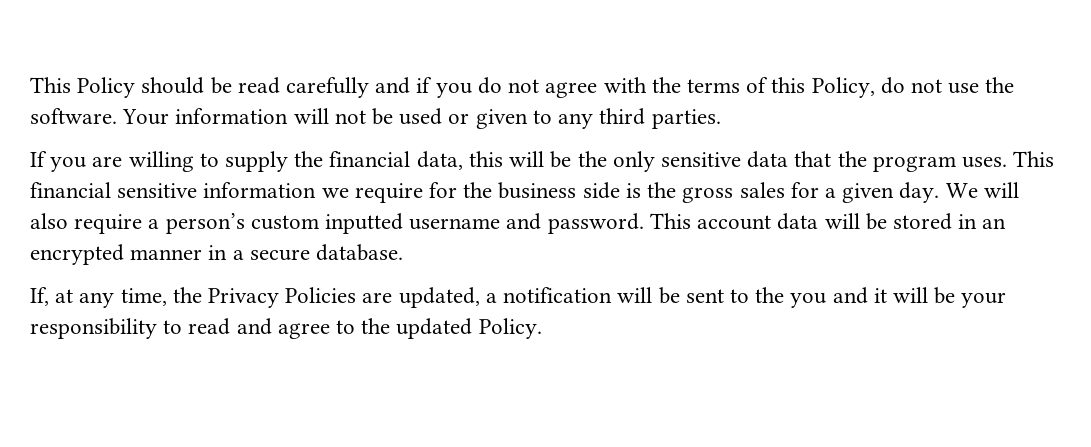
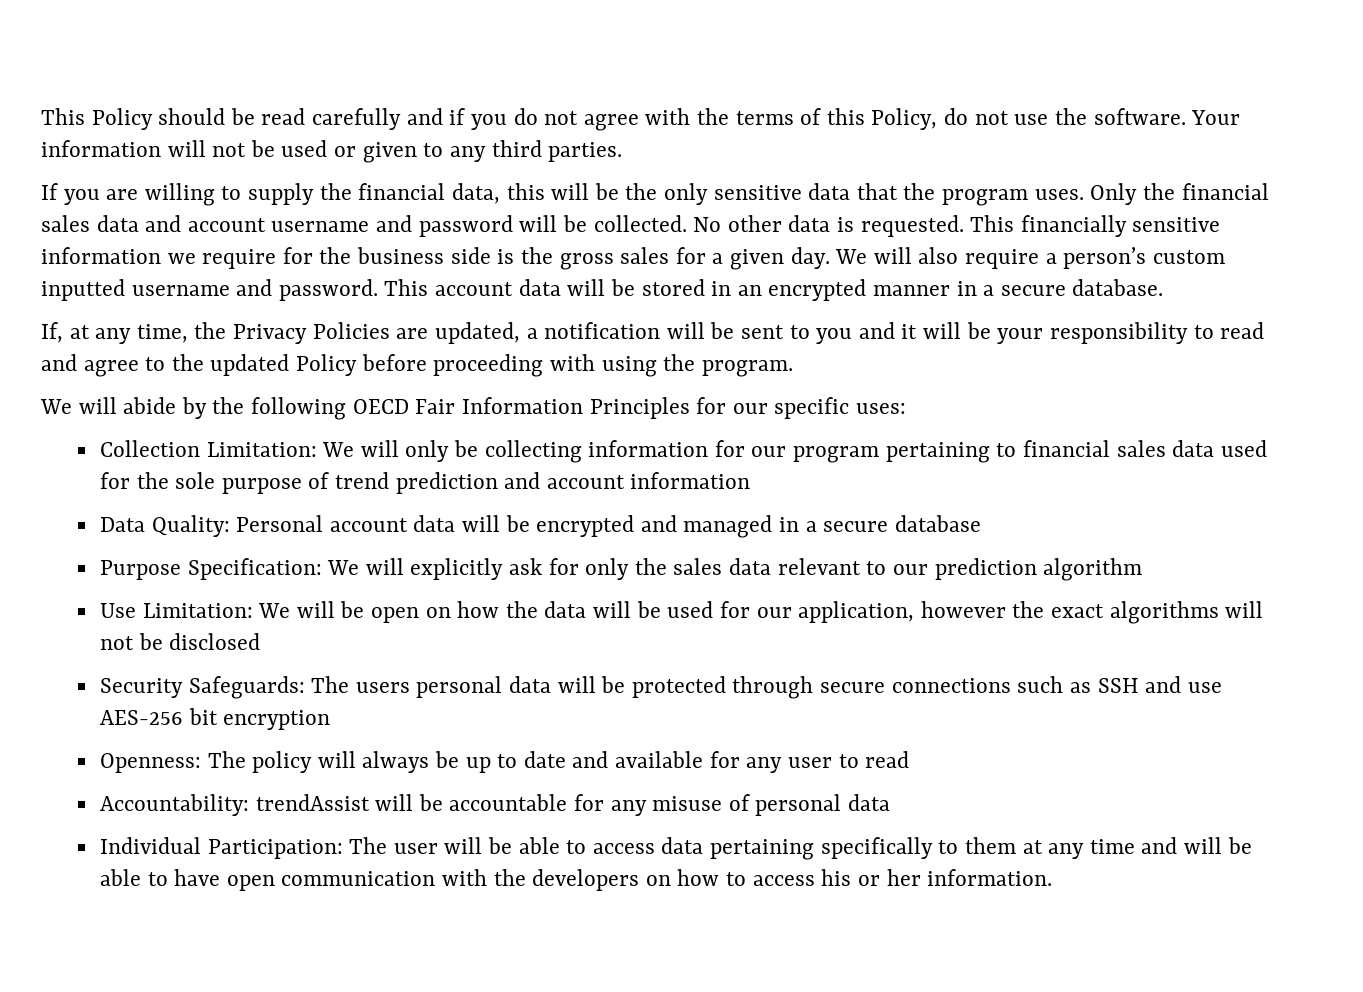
- This financial sensitive information we require for the business side is the gross sales for a given day.
+ Only the financial sales data and account username and password will be collected. No other data is requested. This financially sensitive information we require for the business side is the gross sales for a given day.
- If, at any time, the Privacy Policies are updated, a notification will be sent to the you and it will be your responsibility to read and agree to the updated Policy.
+ If, at any time, the Privacy Policies are updated, a notification will be sent to you and it will be your responsibility to read and agree to the updated Policy before proceeding with using the program.
+ We will abide by the following OECD Fair Information Principles for our specific uses:
+ Collection Limitation: We will only be collecting information for our program pertaining to financial sales data used for the sole purpose of trend prediction and account information
+ Data Quality: Personal account data will be encrypted and managed in a secure database
+ Purpose Specification: We will explicitly ask for only the sales data relevant to our prediction algorithm
+ Use Limitation: We will be open on how the data will be used for our application, however the exact algorithms will not be disclosed
+ Security Safeguards: The users personal data will be protected through secure connections such as SSH and use AES-256 bit encryption
+ Openness: The policy will always be up to date and available for any user to read
+ Accountability: trendAssist will be accountable for any misuse of personal data
+ Individual Participation: The user will be able to access data pertaining specifically to them at any time and will be able to have open communication with the developers on how to access his or her information.

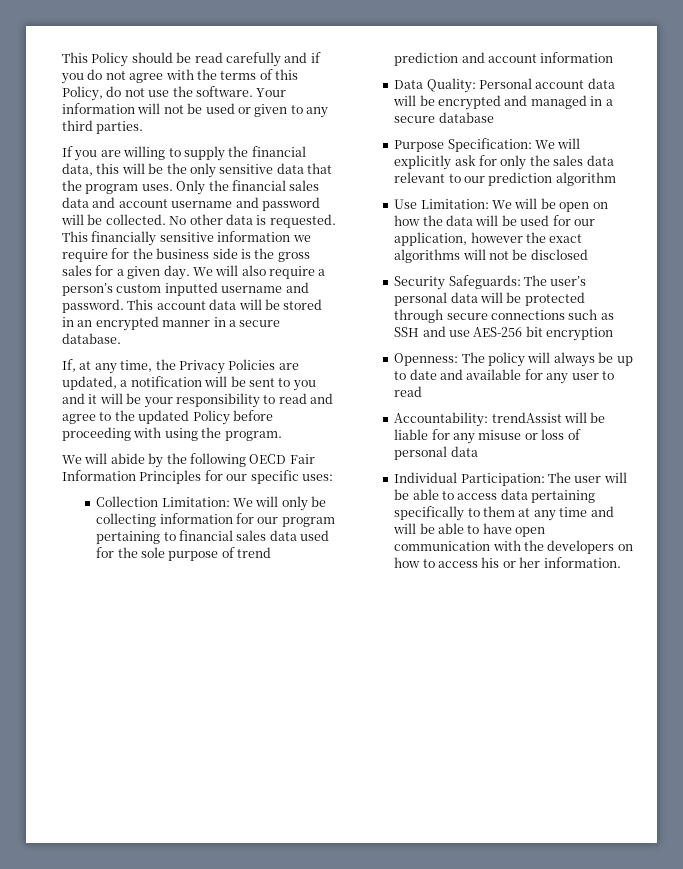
- Security Safeguards: The users personal data will be protected through secure connections such as SSH and use AES-256 bit encryption
+ Security Safeguards: The user’s personal data will be protected through secure connections such as SSH and use AES-256 bit encryption
- Accountability: trendAssist will be accountable for any misuse of personal data
+ Accountability: trendAssist will be liable for any misuse or loss of personal data

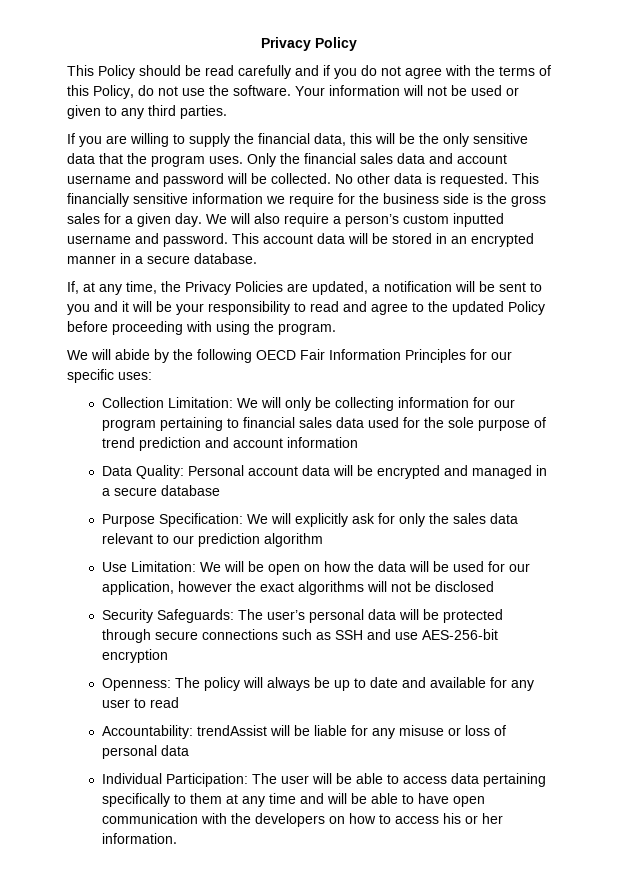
+ Privacy Policy
- Security Safeguards: The user’s personal data will be protected through secure connections such as SSH and use AES-256 bit encryption
+ Security Safeguards: The user’s personal data will be protected through secure connections such as SSH and use AES-256-bit encryption

